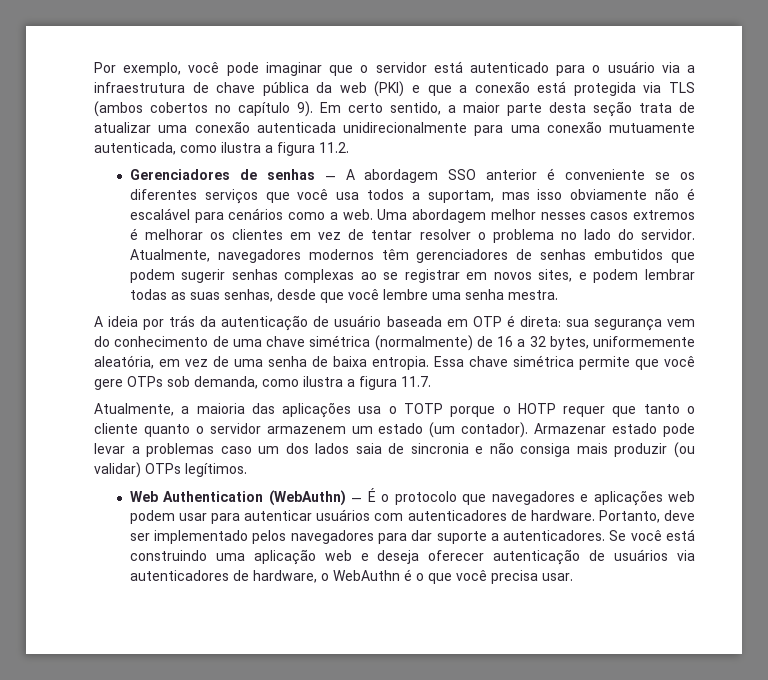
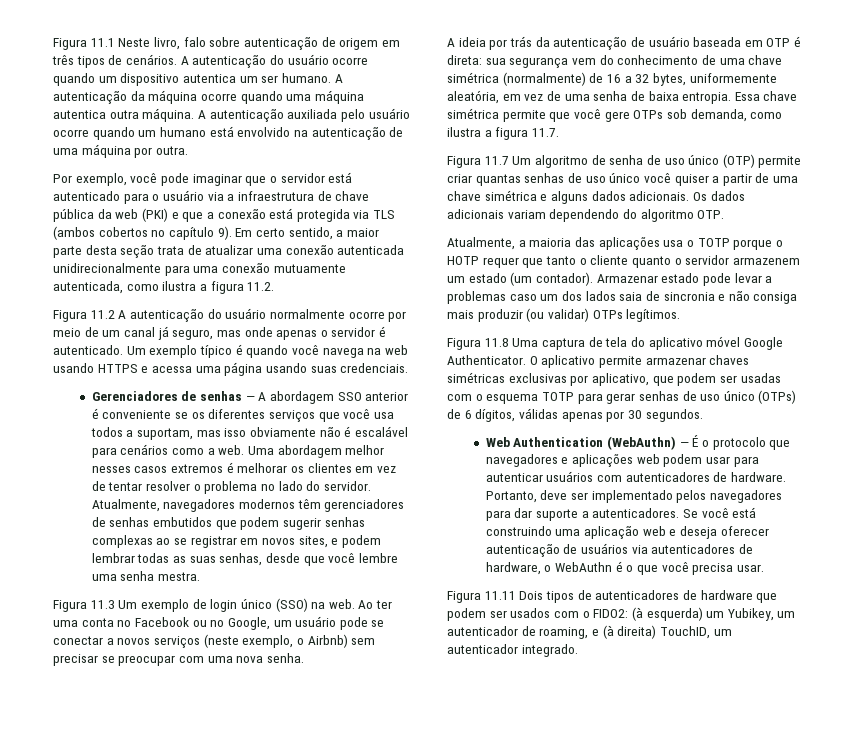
+ Figura 11.1 Neste livro, falo sobre autenticação de origem em três tipos de cenários. A autenticação do usuário ocorre quando um dispositivo autentica um ser humano. A autenticação da máquina ocorre quando uma máquina autentica outra máquina. A autenticação auxiliada pelo usuário ocorre quando um humano está envolvido na autenticação de uma máquina por outra.
+ Figura 11.2 A autenticação do usuário normalmente ocorre por meio de um canal já seguro, mas onde apenas o servidor é autenticado. Um exemplo típico é quando você navega na web usando HTTPS e acessa uma página usando suas credenciais.
+ Figura 11.3 Um exemplo de login único (SSO) na web. Ao ter uma conta no Facebook ou no Google, um usuário pode se conectar a novos serviços (neste exemplo, o Airbnb) sem precisar se preocupar com uma nova senha.
+ Figura 11.7 Um algoritmo de senha de uso único (OTP) permite criar quantas senhas de uso único você quiser a partir de uma chave simétrica e alguns dados adicionais. Os dados adicionais variam dependendo do algoritmo OTP.
+ Figura 11.8 Uma captura de tela do aplicativo móvel Google Authenticator. O aplicativo permite armazenar chaves simétricas exclusivas por aplicativo, que podem ser usadas com o esquema TOTP para gerar senhas de uso único (OTPs) de 6 dígitos, válidas apenas por 30 segundos.
+ Figura 11.11 Dois tipos de autenticadores de hardware que podem ser usados com o FIDO2: (à esquerda) um Yubikey, um autenticador de roaming, e (à direita) TouchID, um autenticador integrado.

